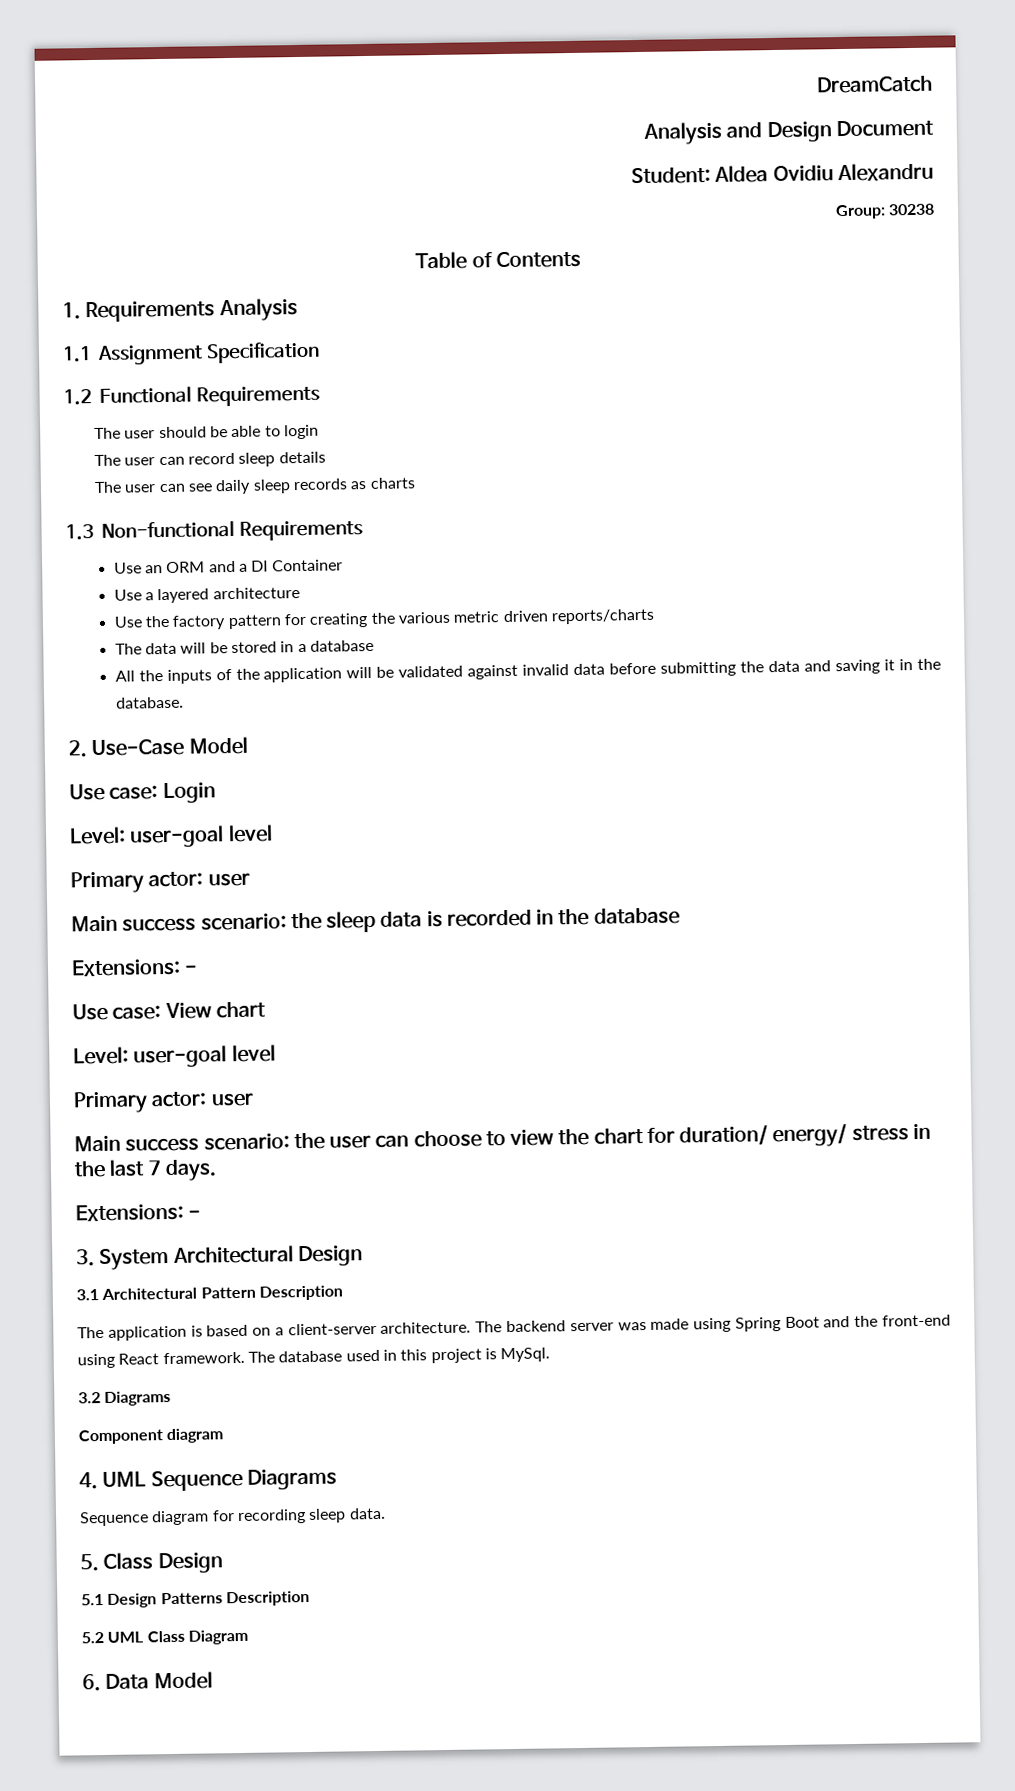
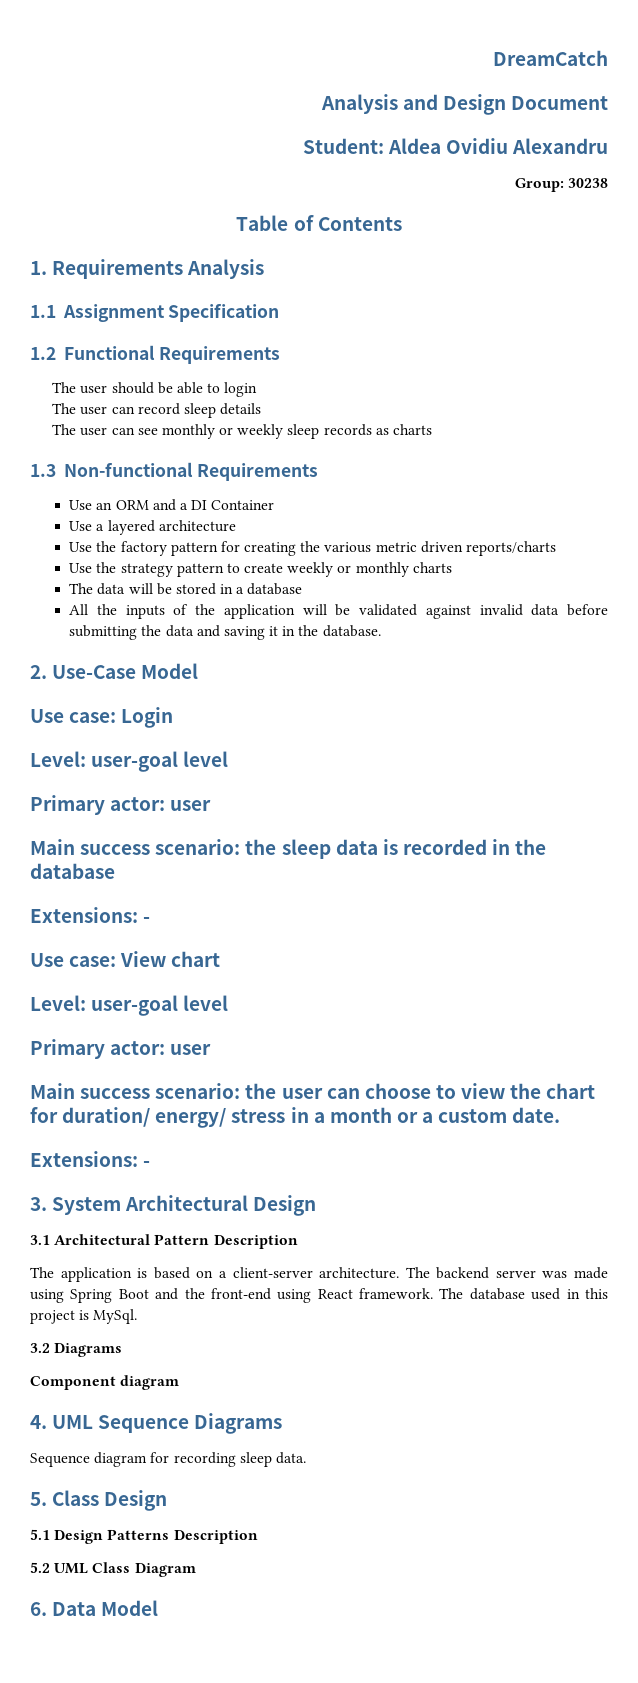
- The user can see daily sleep records as charts
+ The user can see monthly or weekly sleep records as charts
+ Use the strategy pattern to create weekly or monthly charts
- Main success scenario: the user can choose to view the chart for duration/ energy/ stress in the last 7 days.
+ Main success scenario: the user can choose to view the chart for duration/ energy/ stress in a month or a custom date.

